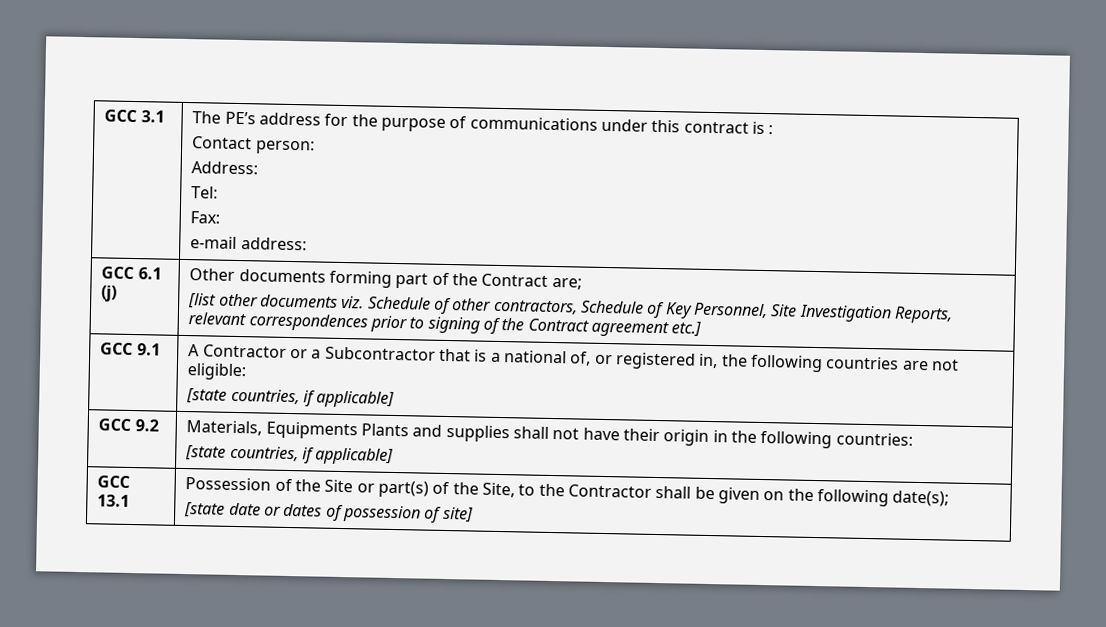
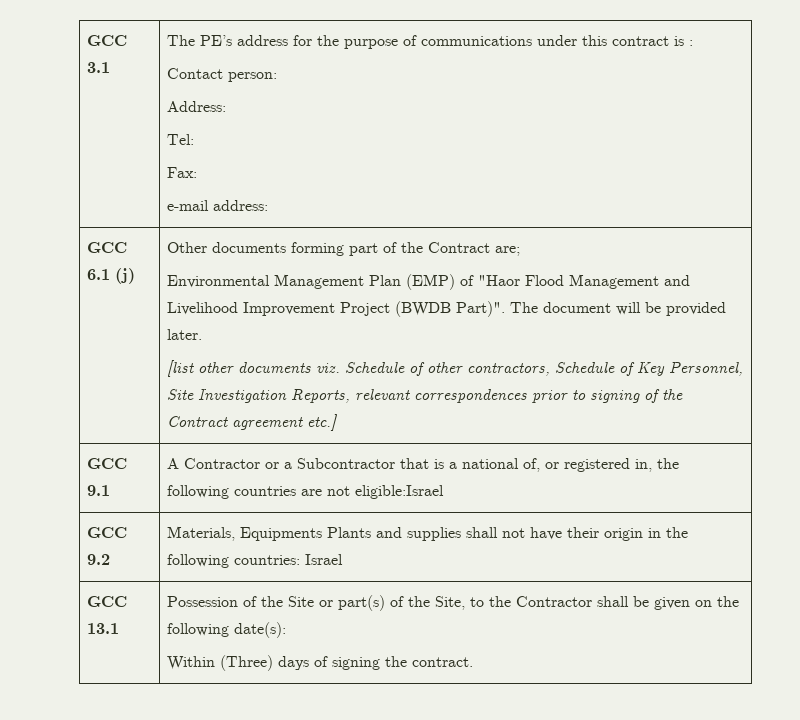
+ Environmental Management Plan (EMP) of "Haor Flood Management and Livelihood Improvement Project (BWDB Part)". The document will be provided later.
- GCC 9.1 | A Contractor or a Subcontractor that is a national of, or registered in, the following countries are not eligible:
- [state countries, if applicable]
+ GCC 9.1 | A Contractor or a Subcontractor that is a national of, or registered in, the following countries are not eligible:Israel
- GCC 9.2 | Materials, Equipments Plants and supplies shall not have their origin in the following countries:
- [state countries, if applicable]
+ GCC 9.2 | Materials, Equipments Plants and supplies shall not have their origin in the following countries: Israel
- GCC 13.1 | Possession of the Site or part(s) of the Site, to the Contractor shall be given on the following date(s);
- [state date or dates of possession of site]
+ GCC 13.1 | Possession of the Site or part(s) of the Site, to the Contractor shall be given on the following date(s):
+ Within (Three) days of signing the contract.

